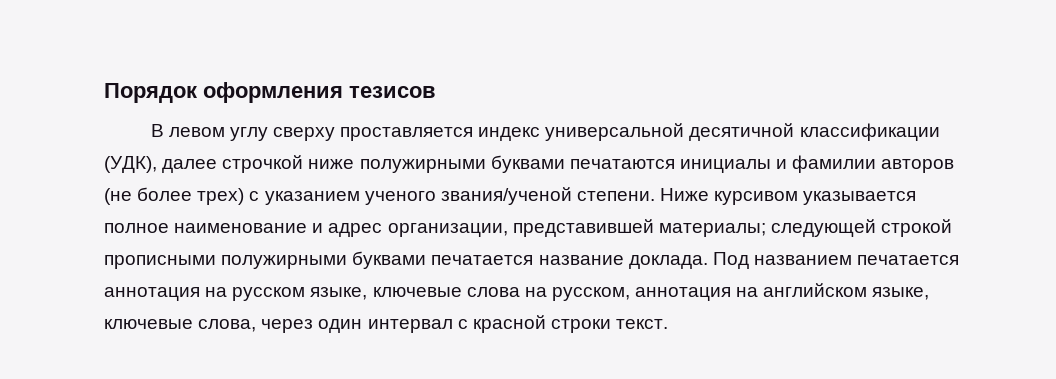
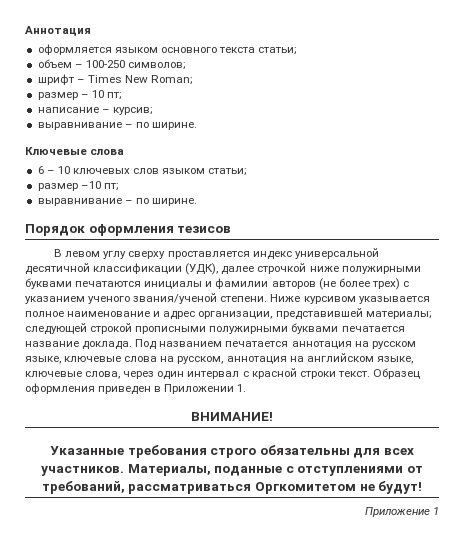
+ Аннотация
+ оформляется языком основного текста статьи;
+ объем – 100-250 символов;
+ шрифт – Times New Roman;
+ размер – 10 пт;
+ написание – курсив;
+ выравнивание – по ширине.
+ Ключевые слова
+ 6 – 10 ключевых слов языком статьи;
+ размер –10 пт;
+ выравнивание – по ширине.
+ Образец оформления приведен в Приложении 1.
+ ВНИМАНИЕ!
+ Указанные требования строго обязательны для всех участников. Материалы, поданные с отступлениями от требований, рассматриваться Оргкомитетом не будут!
+ Приложение 1

